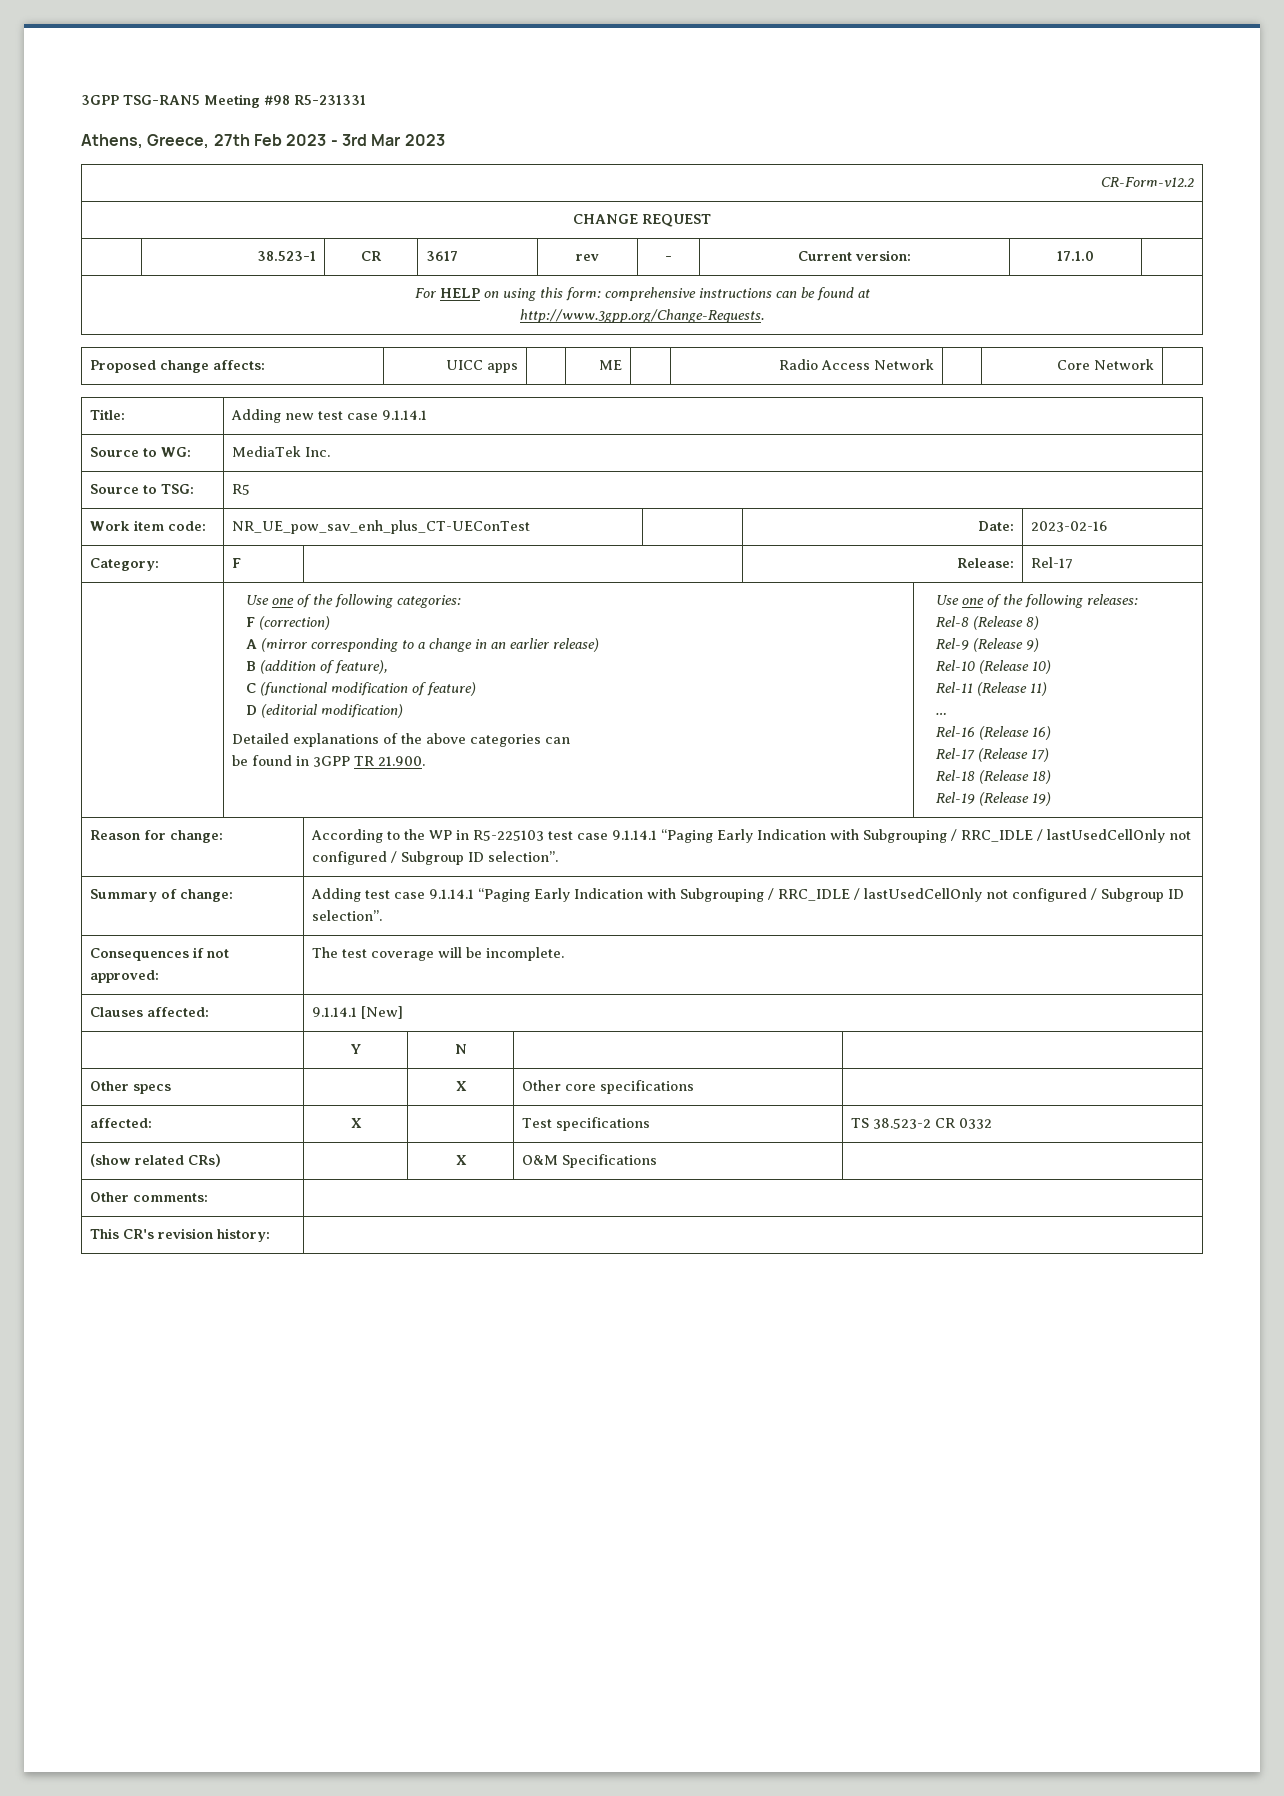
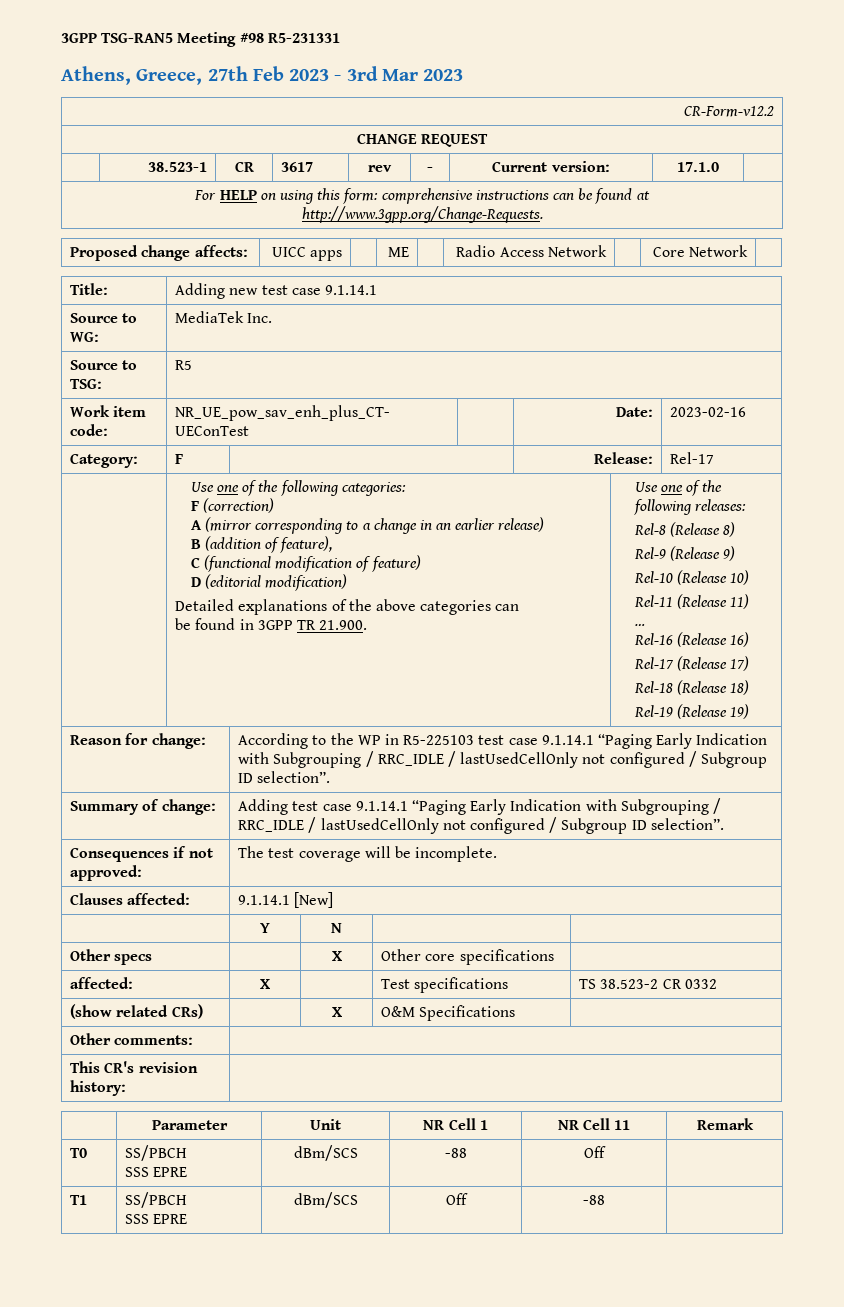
+ | Parameter | Unit | NR Cell 1 | NR Cell 11 | Remark
+ T0 | SS/PBCH
+ SSS EPRE | dBm/SCS | -88 | Off |
+ T1 | SS/PBCH
+ SSS EPRE | dBm/SCS | Off | -88 |

